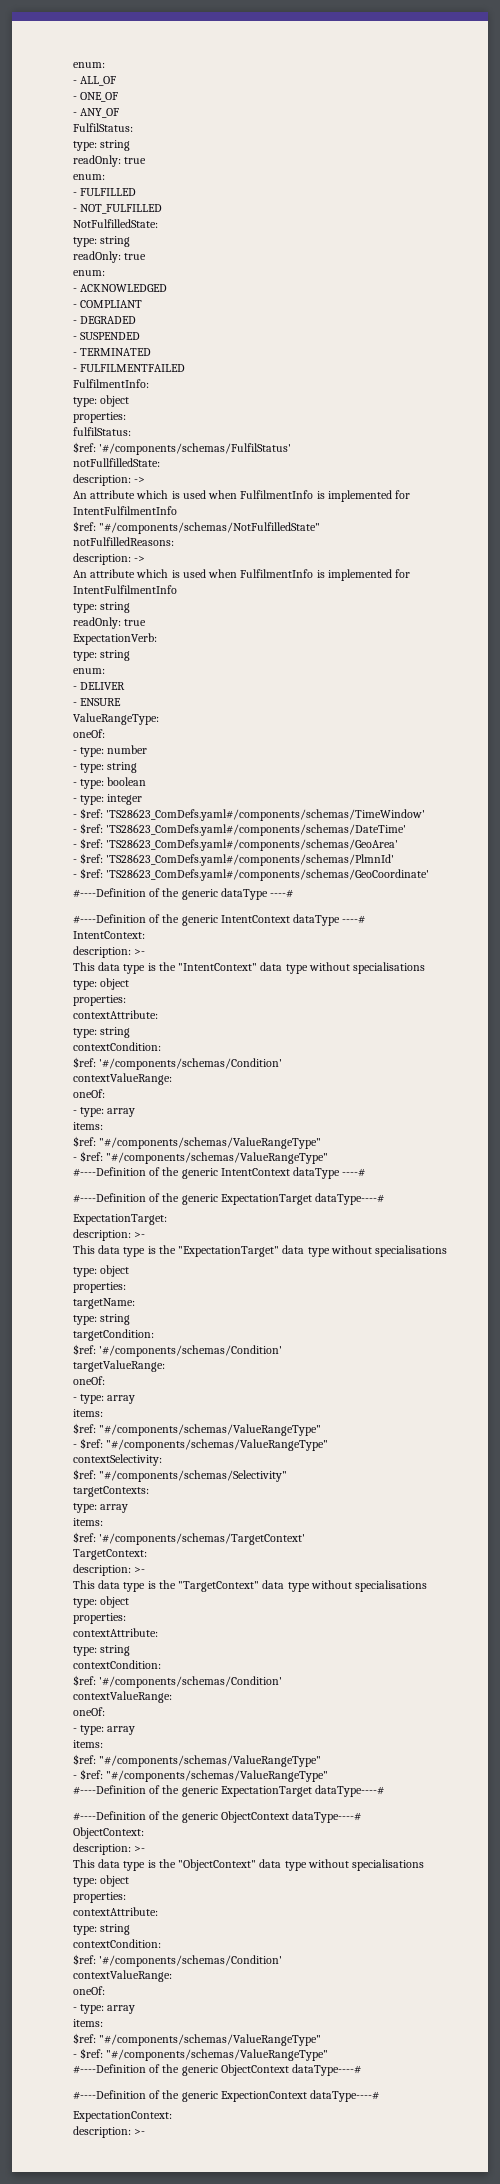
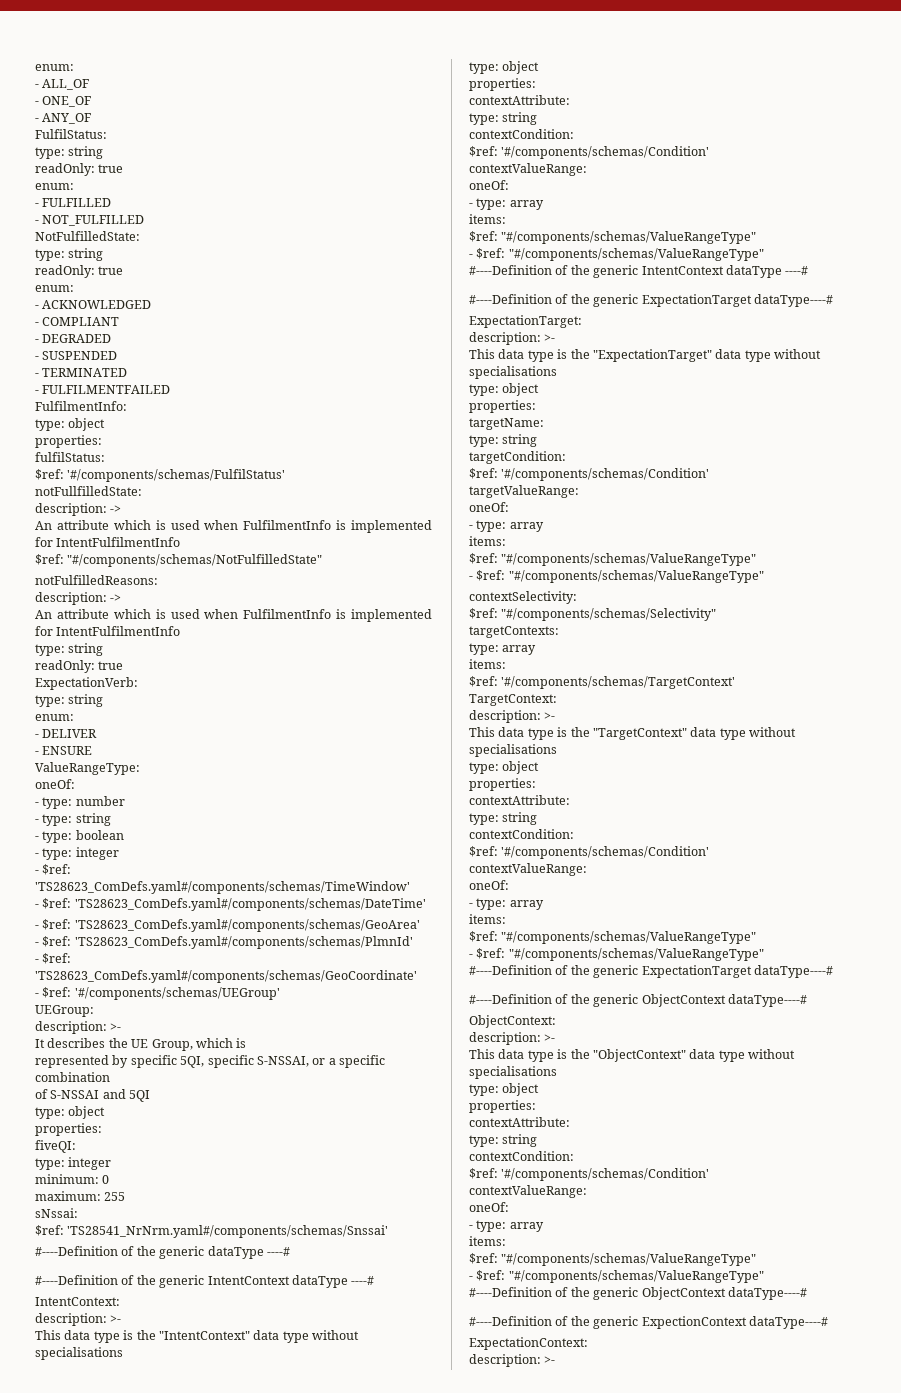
+ - $ref: '#/components/schemas/UEGroup'
+ UEGroup:
+ description: >-
+ It describes the UE Group, which is
+ represented by specific 5QI, specific S-NSSAI, or a specific combination
+ of S-NSSAI and 5QI
+ type: object
+ properties:
+ fiveQI:
+ type: integer
+ minimum: 0
+ maximum: 255
+ sNssai:
+ $ref: 'TS28541_NrNrm.yaml#/components/schemas/Snssai'

